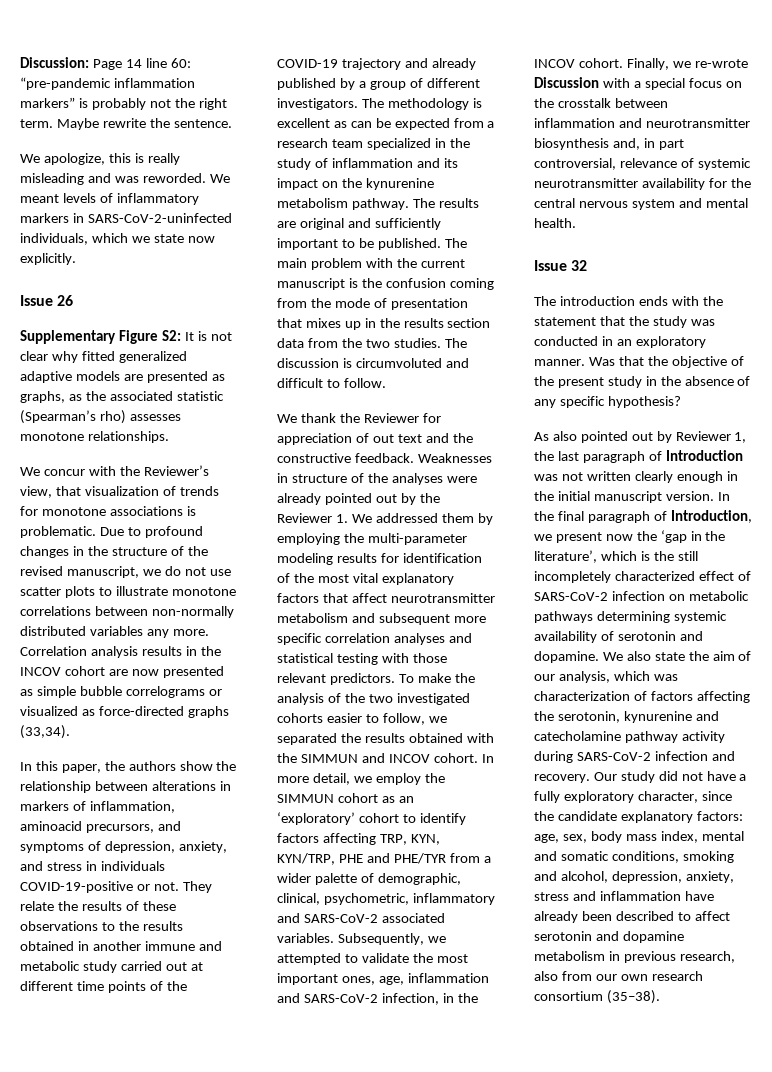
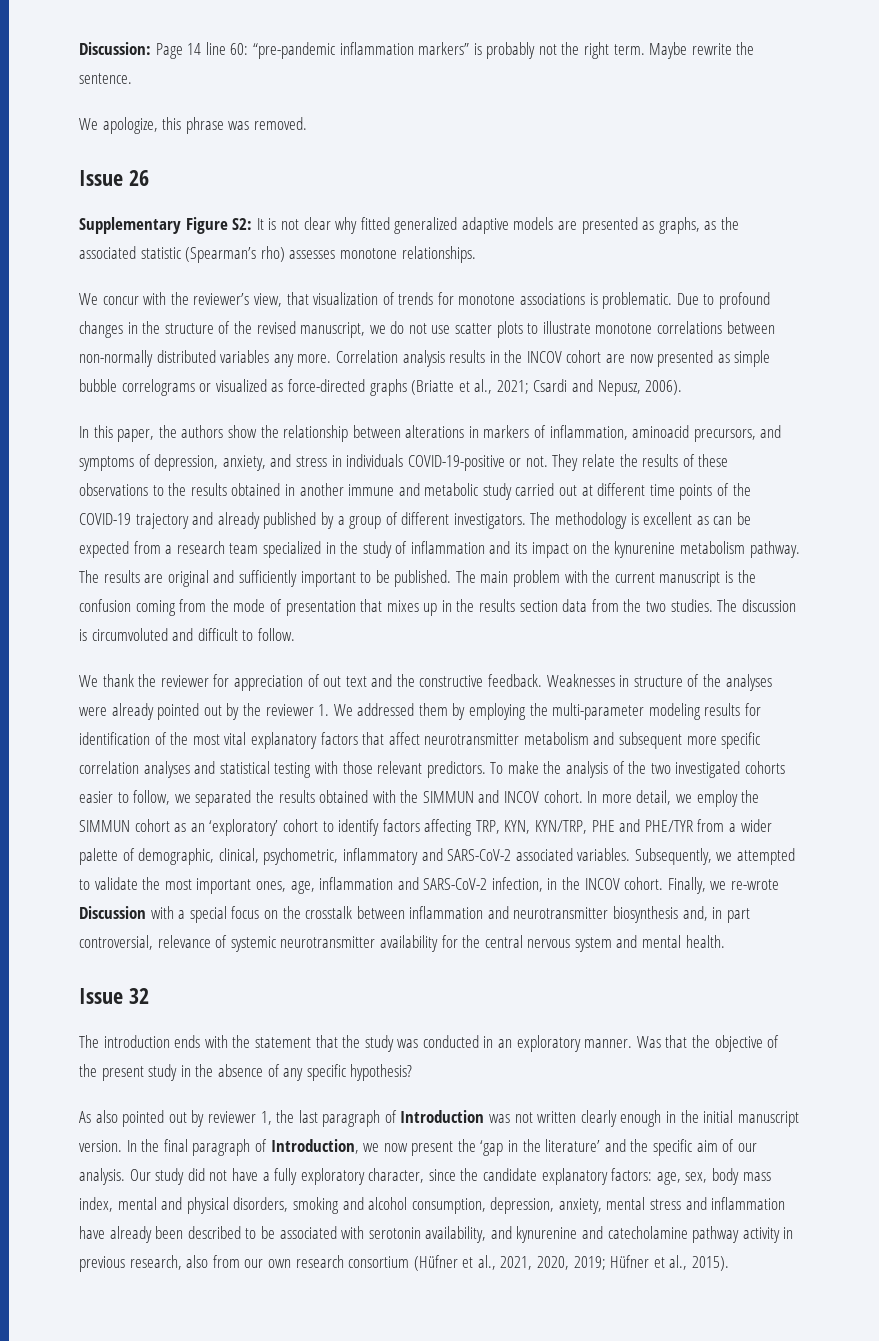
- We apologize, this is really misleading and was reworded. We meant levels of inflammatory markers in SARS-CoV-2-uninfected individuals, which we state now explicitly.
+ We apologize, this phrase was removed.
- We concur with the Reviewer’s view, that visualization of trends for monotone associations is problematic.
+ We concur with the reviewer’s view, that visualization of trends for monotone associations is problematic.
- Correlation analysis results in the INCOV cohort are now presented as simple bubble correlograms or visualized as force-directed graphs (33,34).
+ Correlation analysis results in the INCOV cohort are now presented as simple bubble correlograms or visualized as force-directed graphs (Briatte et al., 2021; Csardi and Nepusz, 2006).
- We thank the Reviewer for appreciation of out text and the constructive feedback.
+ We thank the reviewer for appreciation of out text and the constructive feedback.
- Weaknesses in structure of the analyses were already pointed out by the Reviewer 1. We addressed them by employing the multi-parameter modeling results for identification of the most vital explanatory factors that affect neurotransmitter metabolism and subsequent more specific correlation analyses and statistical testing with those relevant predictors.
+ Weaknesses in structure of the analyses were already pointed out by the reviewer 1. We addressed them by employing the multi-parameter modeling results for identification of the most vital explanatory factors that affect neurotransmitter metabolism and subsequent more specific correlation analyses and statistical testing with those relevant predictors.
- As also pointed out by Reviewer 1, the last paragraph of Introduction was not written clearly enough in the initial manuscript version.
+ As also pointed out by reviewer 1, the last paragraph of Introduction was not written clearly enough in the initial manuscript version.
- In the final paragraph of Introduction, we present now the ‘gap in the literature’, which is the still incompletely characterized effect of SARS-CoV-2 infection on metabolic pathways determining systemic availability of serotonin and dopamine. We also state the aim of our analysis, which was characterization of factors affecting the serotonin, kynurenine and catecholamine pathway activity during SARS-CoV-2 infection and recovery.
+ In the final paragraph of Introduction, we now present the ‘gap in the literature’ and the specific aim of our analysis.
- Our study did not have a fully exploratory character, since the candidate explanatory factors: age, sex, body mass index, mental and somatic conditions, smoking and alcohol, depression, anxiety, stress and inflammation have already been described to affect serotonin and dopamine metabolism in previous research, also from our own research consortium (35–38).
+ Our study did not have a fully exploratory character, since the candidate explanatory factors: age, sex, body mass index, mental and physical disorders, smoking and alcohol consumption, depression, anxiety, mental stress and inflammation have already been described to be associated with serotonin availability, and kynurenine and catecholamine pathway activity in previous research, also from our own research consortium (Hüfner et al., 2021, 2020, 2019; Hüfner et al., 2015).

